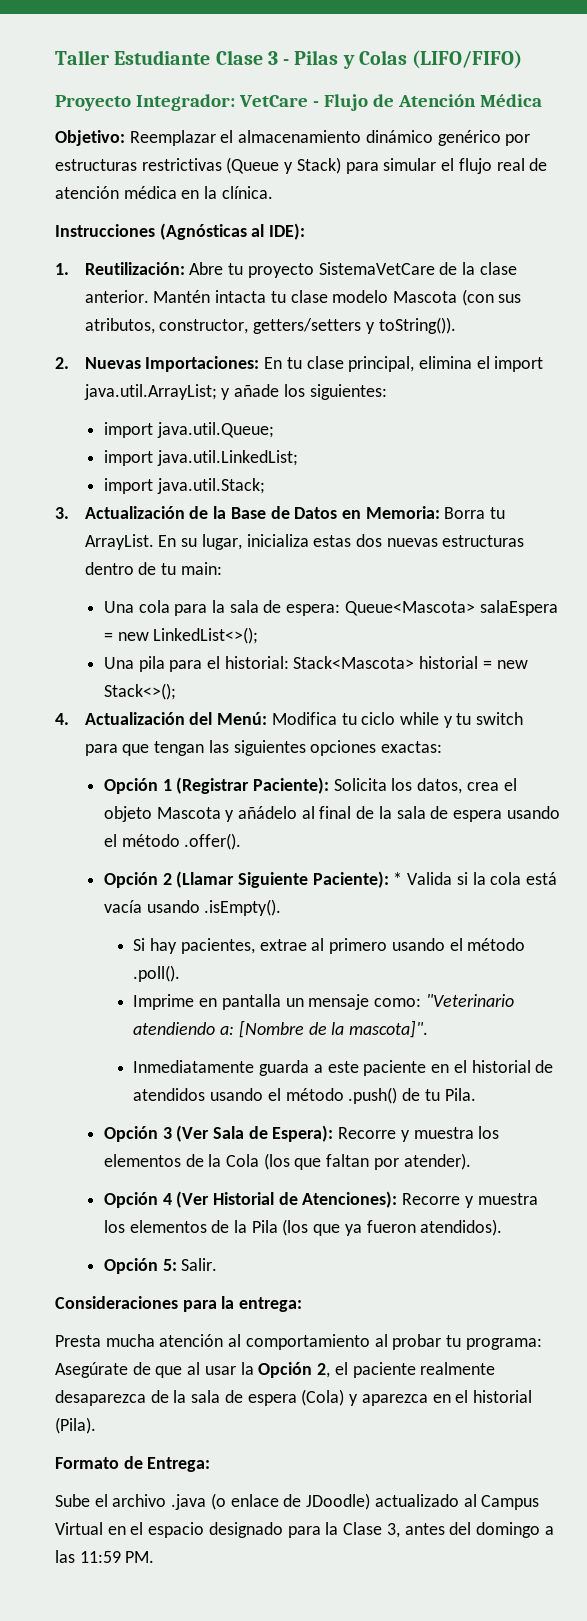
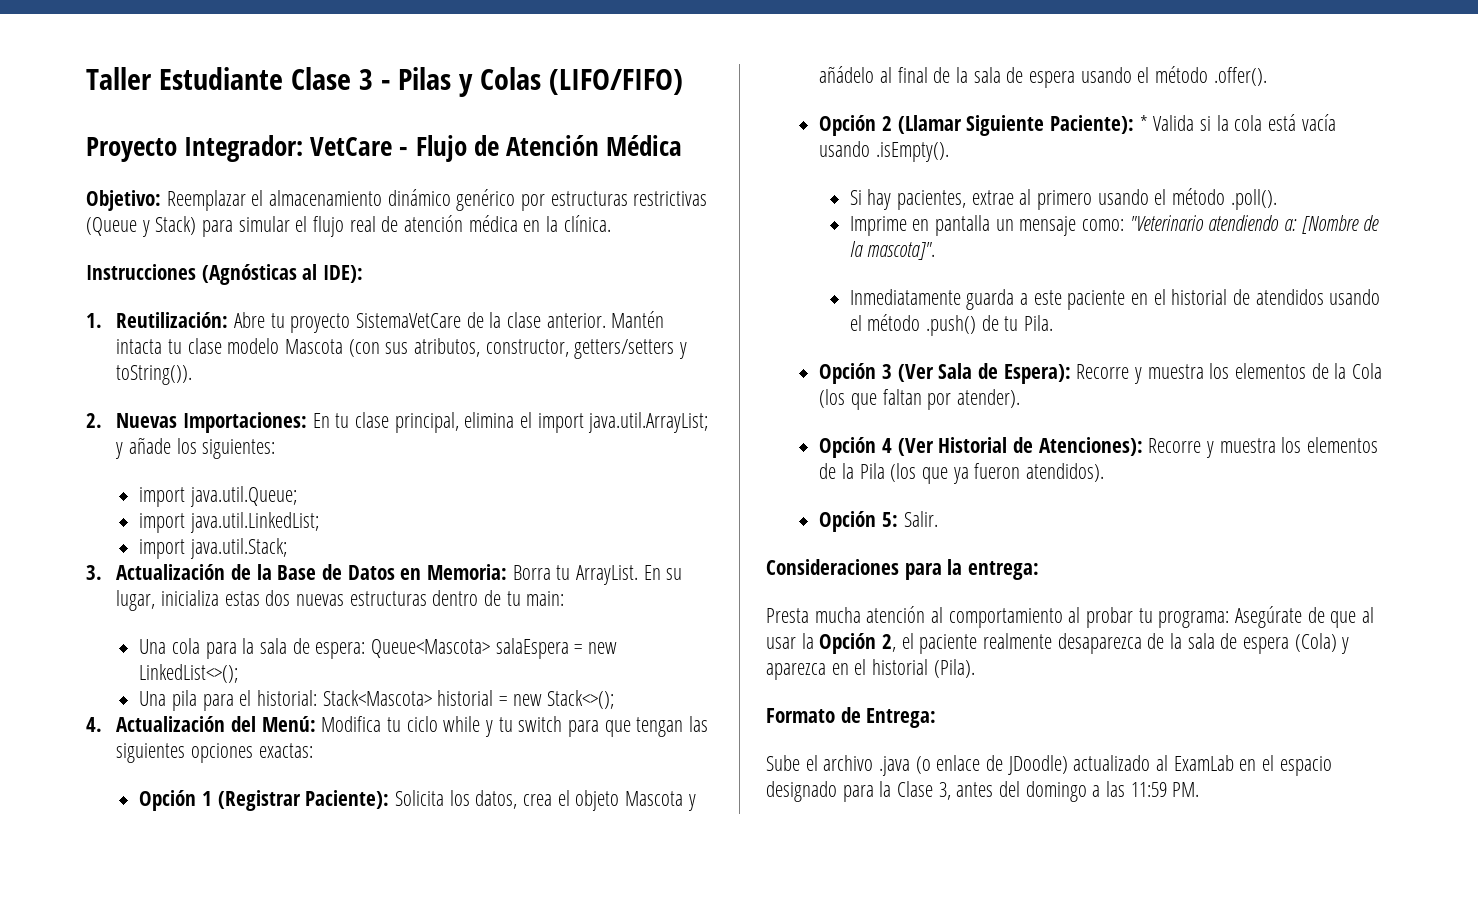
- Sube el archivo .java (o enlace de JDoodle) actualizado al Campus Virtual en el espacio designado para la Clase 3, antes del domingo a las 11:59 PM.
+ Sube el archivo .java (o enlace de JDoodle) actualizado al ExamLab en el espacio designado para la Clase 3, antes del domingo a las 11:59 PM.

